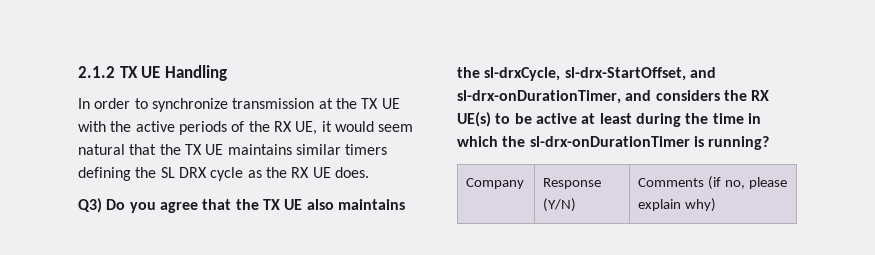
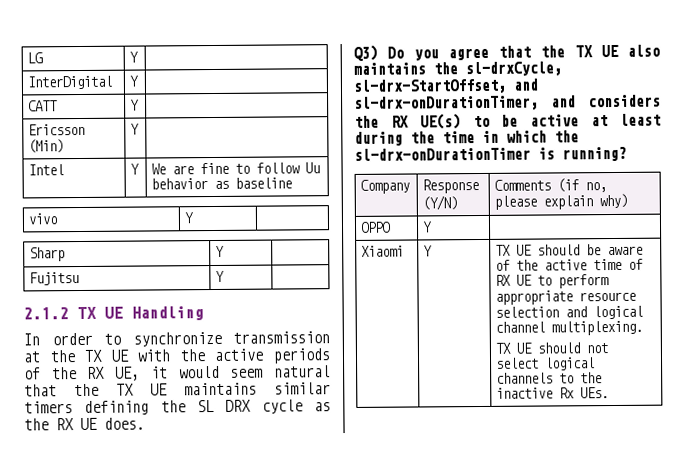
+ LG | Y |
+ InterDigital | Y |
+ CATT | Y |
+ Ericsson (Min) | Y |
+ Intel | Y | We are fine to follow Uu behavior as baseline
+ vivo | Y |
+ Sharp | Y |
+ Fujitsu | Y |
+ OPPO | Y |
+ Xiaomi | Y | TX UE should be aware of the active time of RX UE to perform appropriate resource selection and logical channel multiplexing.
+ TX UE should not select logical channels to the inactive Rx UEs.

